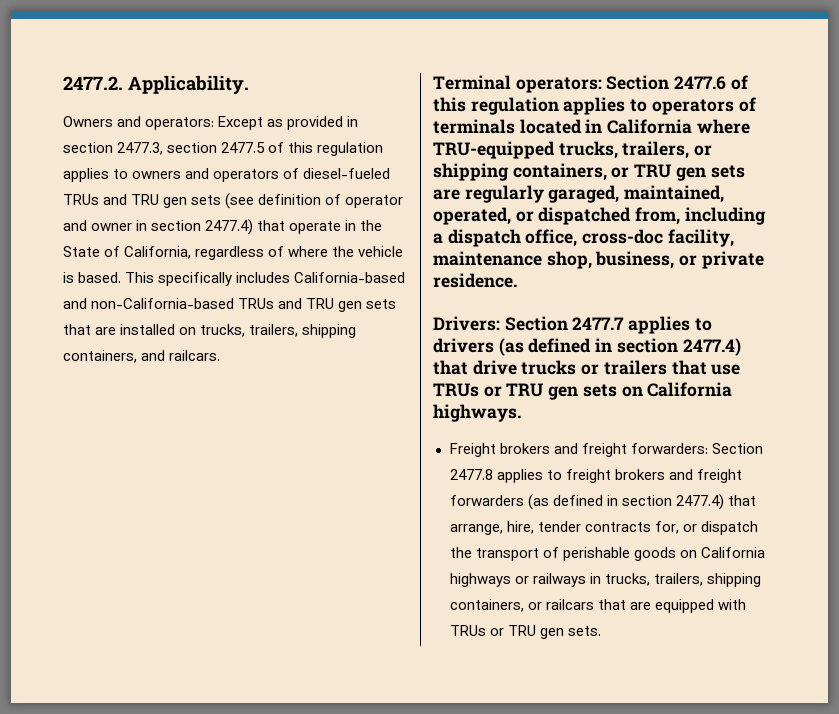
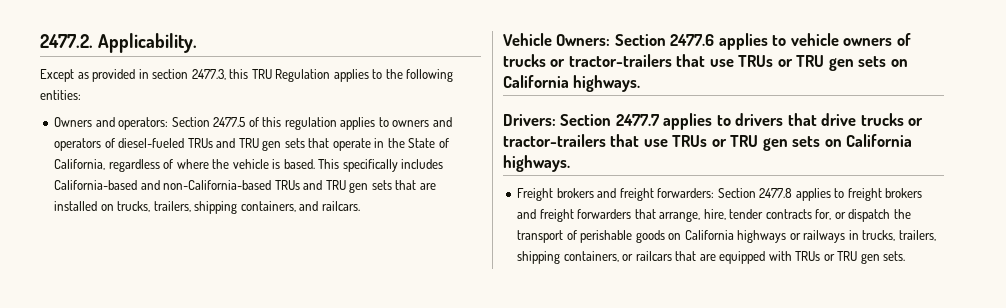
- Owners and operators: Except as provided in section 2477.3, section 2477.5 of this regulation applies to owners and operators of diesel-fueled TRUs and TRU gen sets (see definition of operator and owner in section 2477.4) that operate in the State of California, regardless of where the vehicle is based.
+ Except as provided in section 2477.3, this TRU Regulation applies to the following entities:
+ Owners and operators: Section 2477.5 of this regulation applies to owners and operators of diesel-fueled TRUs and TRU gen sets that operate in the State of California, regardless of where the vehicle is based.
- Terminal operators: Section 2477.6 of this regulation applies to operators of terminals located in California where TRU-equipped trucks, trailers, or shipping containers, or TRU gen sets are regularly garaged, maintained, operated, or dispatched from, including a dispatch office, cross-doc facility, maintenance shop, business, or private residence.
+ Vehicle Owners: Section 2477.6 applies to vehicle owners of trucks or tractor-trailers that use TRUs or TRU gen sets on California highways.
- Drivers: Section 2477.7 applies to drivers (as defined in section 2477.4) that drive trucks or trailers that use TRUs or TRU gen sets on California highways.
+ Drivers: Section 2477.7 applies to drivers that drive trucks or tractor-trailers that use TRUs or TRU gen sets on California highways.
- Freight brokers and freight forwarders: Section 2477.8 applies to freight brokers and freight forwarders (as defined in section 2477.4) that arrange, hire, tender contracts for, or dispatch the transport of perishable goods on California highways or railways in trucks, trailers, shipping containers, or railcars that are equipped with TRUs or TRU gen sets.
+ Freight brokers and freight forwarders: Section 2477.8 applies to freight brokers and freight forwarders that arrange, hire, tender contracts for, or dispatch the transport of perishable goods on California highways or railways in trucks, trailers, shipping containers, or railcars that are equipped with TRUs or TRU gen sets.

